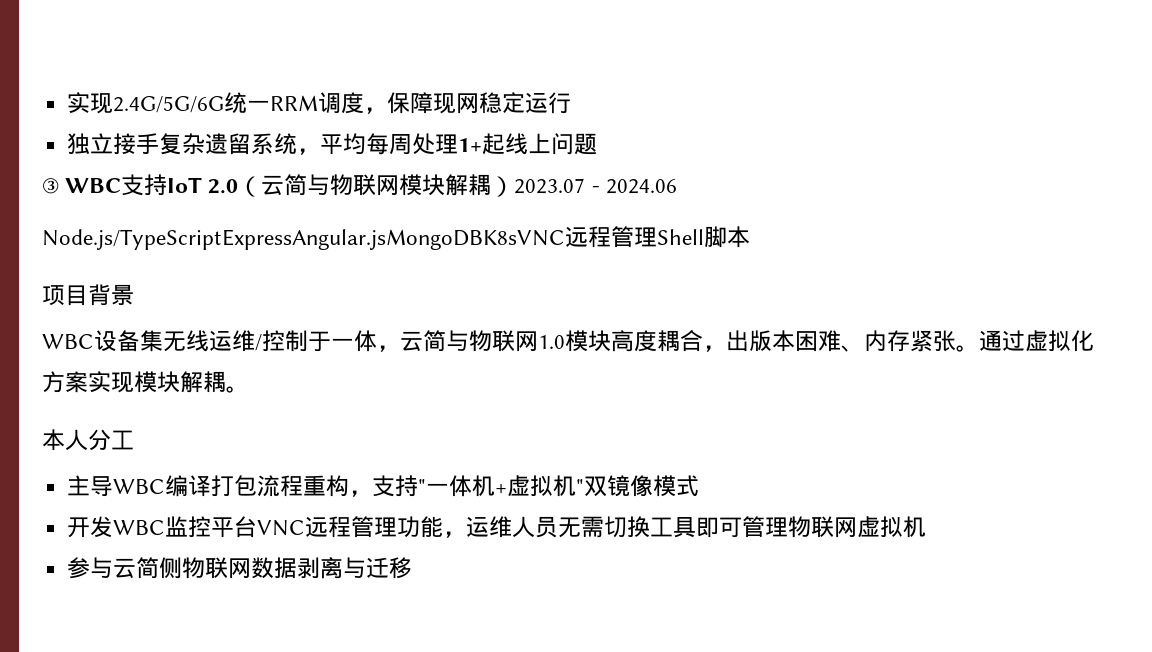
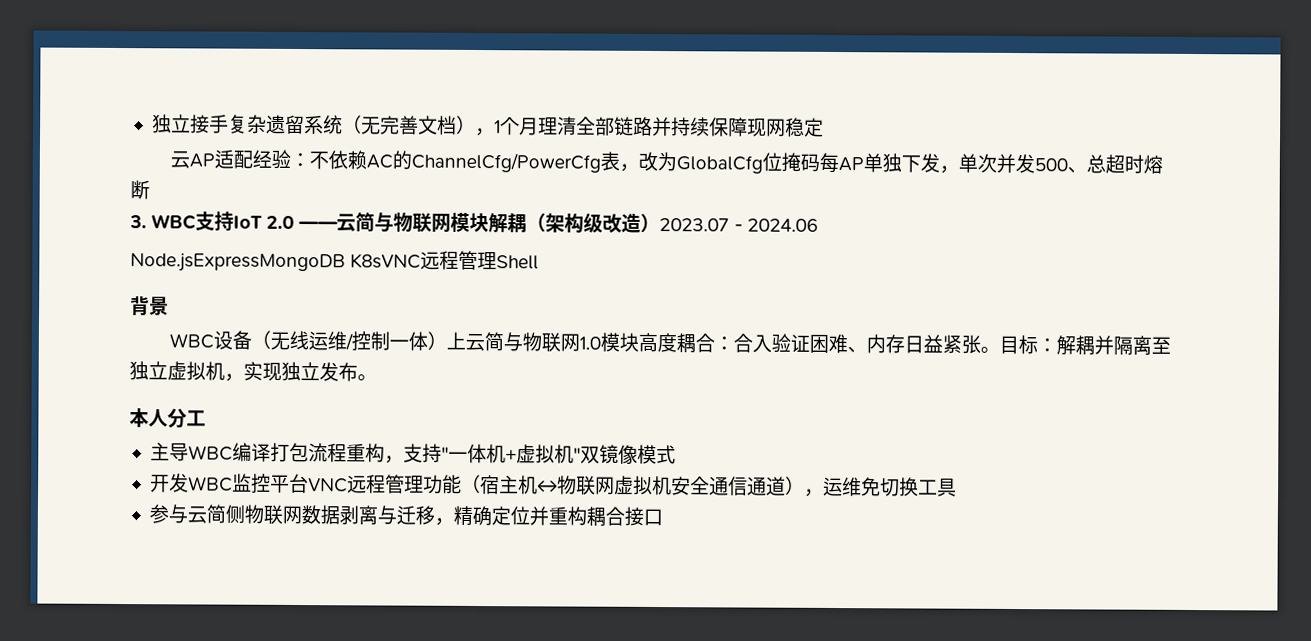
- 实现2.4G/5G/6G统一RRM调度，保障现网稳定运行
- 独立接手复杂遗留系统，平均每周处理1+起线上问题
- ③ WBC支持IoT 2.0（云简与物联网模块解耦）2023.07 - 2024.06
+ 独立接手复杂遗留系统（无完善文档），1个月理清全部链路并持续保障现网稳定
+ 云AP适配经验：不依赖AC的ChannelCfg/PowerCfg表，改为GlobalCfg位掩码每AP单独下发，单次并发500、总超时熔断
+ 3. WBC支持IoT 2.0 ——云简与物联网模块解耦（架构级改造）2023.07 - 2024.06
- Node.js/TypeScriptExpressAngular.jsMongoDBK8sVNC远程管理Shell脚本
- 项目背景
+ Node.jsExpressMongoDB K8sVNC远程管理Shell
+ 背景
- WBC设备集无线运维/控制于一体，云简与物联网1.0模块高度耦合，出版本困难、内存紧张。通过虚拟化方案实现模块解耦。
+ WBC设备（无线运维/控制一体）上云简与物联网1.0模块高度耦合：合入验证困难、内存日益紧张。目标：解耦并隔离至独立虚拟机，实现独立发布。
- 开发WBC监控平台VNC远程管理功能，运维人员无需切换工具即可管理物联网虚拟机
+ 开发WBC监控平台VNC远程管理功能（宿主机↔物联网虚拟机安全通信通道），运维免切换工具
- 参与云简侧物联网数据剥离与迁移
+ 参与云简侧物联网数据剥离与迁移，精确定位并重构耦合接口

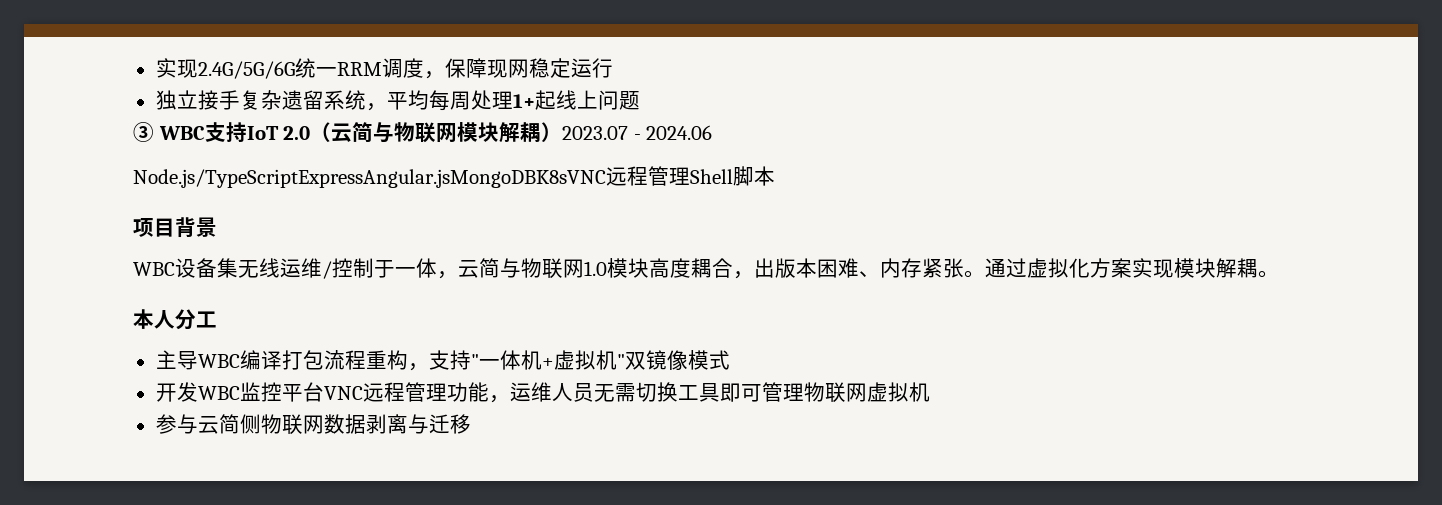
+ 实现2.4G/5G/6G统一RRM调度，保障现网稳定运行
- 独立接手复杂遗留系统（无完善文档），1个月理清全部链路并持续保障现网稳定
- 云AP适配经验：不依赖AC的ChannelCfg/PowerCfg表，改为GlobalCfg位掩码每AP单独下发，单次并发500、总超时熔断
- 3. WBC支持IoT 2.0 ——云简与物联网模块解耦（架构级改造）2023.07 - 2024.06
+ 独立接手复杂遗留系统，平均每周处理1+起线上问题
+ ③ WBC支持IoT 2.0（云简与物联网模块解耦）2023.07 - 2024.06
- Node.jsExpressMongoDB K8sVNC远程管理Shell
- 背景
+ Node.js/TypeScriptExpressAngular.jsMongoDBK8sVNC远程管理Shell脚本
+ 项目背景
- WBC设备（无线运维/控制一体）上云简与物联网1.0模块高度耦合：合入验证困难、内存日益紧张。目标：解耦并隔离至独立虚拟机，实现独立发布。
+ WBC设备集无线运维/控制于一体，云简与物联网1.0模块高度耦合，出版本困难、内存紧张。通过虚拟化方案实现模块解耦。
- 开发WBC监控平台VNC远程管理功能（宿主机↔物联网虚拟机安全通信通道），运维免切换工具
+ 开发WBC监控平台VNC远程管理功能，运维人员无需切换工具即可管理物联网虚拟机
- 参与云简侧物联网数据剥离与迁移，精确定位并重构耦合接口
+ 参与云简侧物联网数据剥离与迁移

